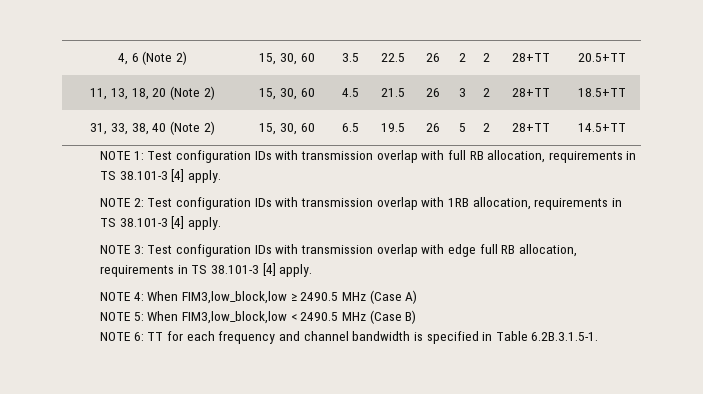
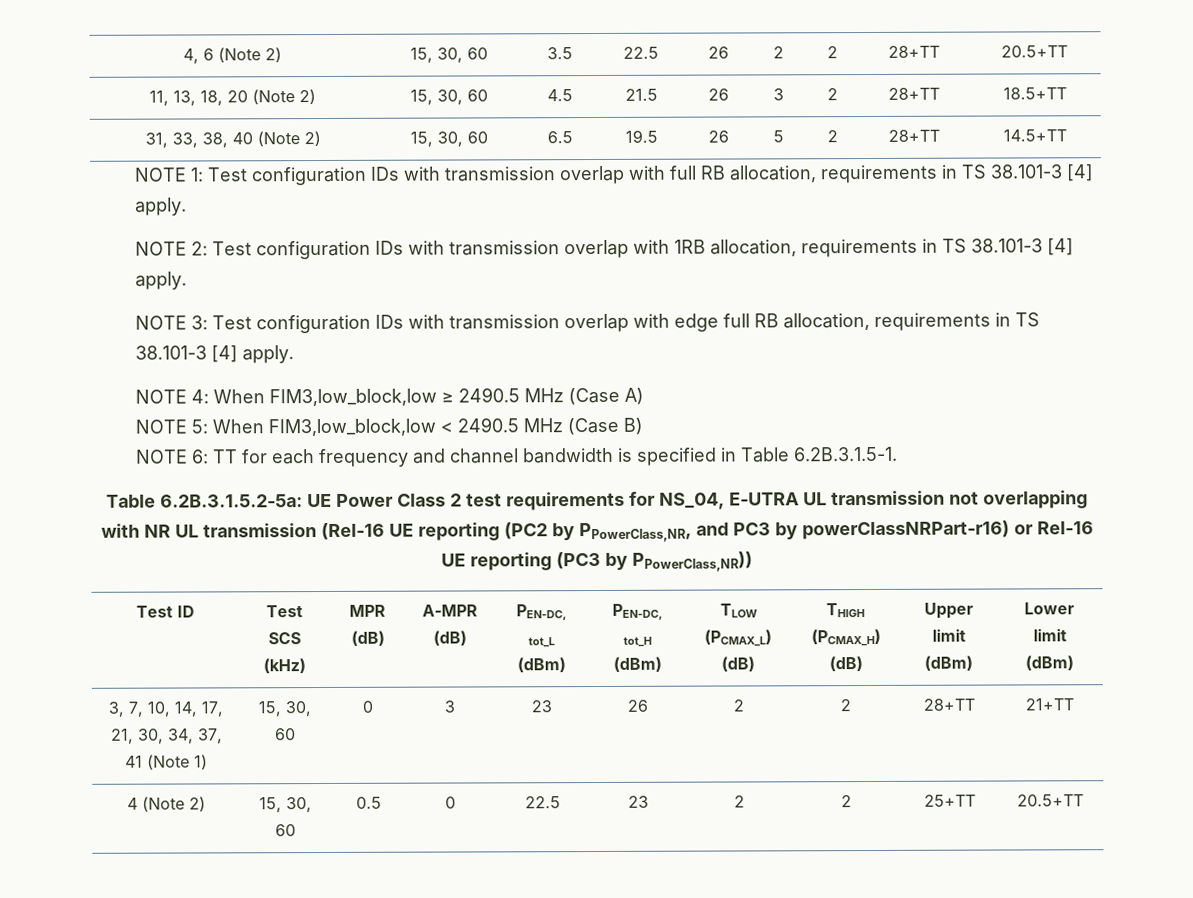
+ Table 6.2B.3.1.5.2-5a: UE Power Class 2 test requirements for NS_04, E-UTRA UL transmission not overlapping with NR UL transmission (Rel-16 UE reporting (PC2 by PPowerClass,NR, and PC3 by powerClassNRPart-r16) or Rel-16 UE reporting (PC3 by PPowerClass,NR))
+ Test ID | Test SCS (kHz) | MPR (dB) | A-MPR (dB) | PEN-DC, tot_L (dBm) | PEN-DC, tot_H (dBm) | TLOW (PCMAX_L) (dB) | THIGH (PCMAX_H) (dB) | Upper limit (dBm) | Lower limit (dBm)
+ 3, 7, 10, 14, 17, 21, 30, 34, 37, 41 (Note 1) | 15, 30, 60 | 0 | 3 | 23 | 26 | 2 | 2 | 28+TT | 21+TT
+ 4 (Note 2) | 15, 30, 60 | 0.5 | 0 | 22.5 | 23 | 2 | 2 | 25+TT | 20.5+TT

